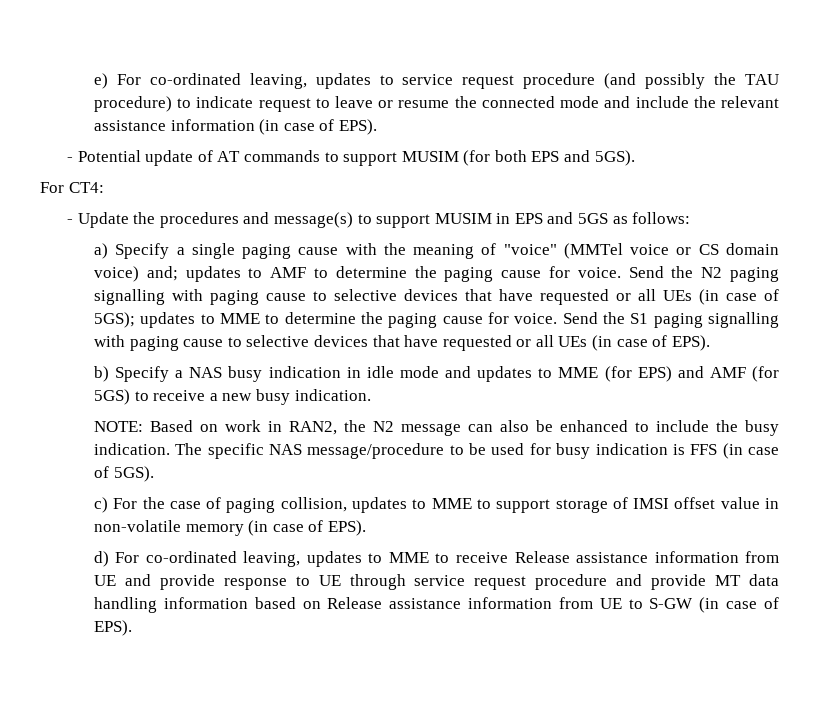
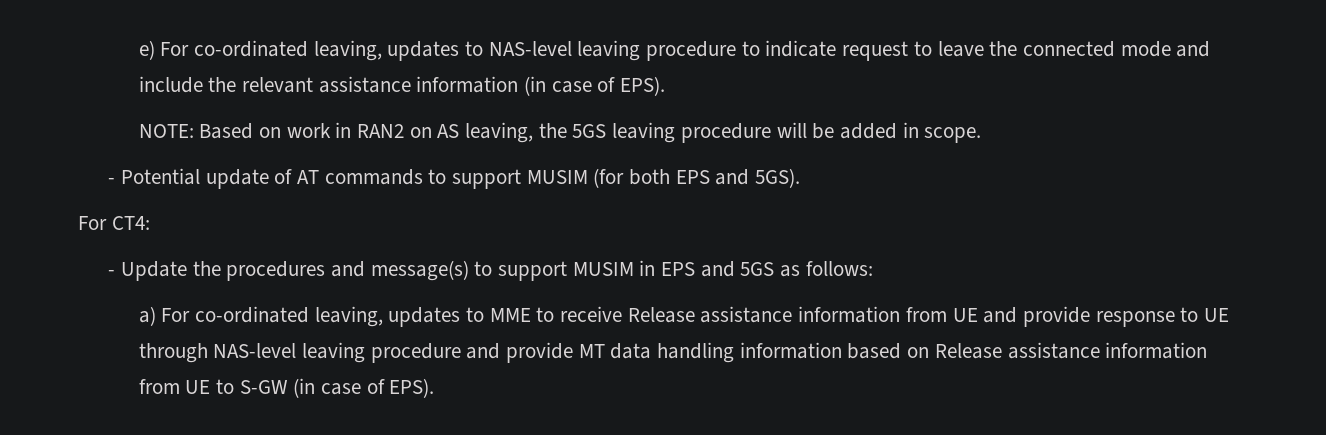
- e) For co-ordinated leaving, updates to service request procedure (and possibly the TAU procedure) to indicate request to leave or resume the connected mode and include the relevant assistance information (in case of EPS).
+ e) For co-ordinated leaving, updates to NAS-level leaving procedure to indicate request to leave the connected mode and include the relevant assistance information (in case of EPS).
+ NOTE: Based on work in RAN2 on AS leaving, the 5GS leaving procedure will be added in scope.
- a) Specify a single paging cause with the meaning of "voice" (MMTel voice or CS domain voice) and; updates to AMF to determine the paging cause for voice. Send the N2 paging signalling with paging cause to selective devices that have requested or all UEs (in case of 5GS); updates to MME to determine the paging cause for voice. Send the S1 paging signalling with paging cause to selective devices that have requested or all UEs (in case of EPS).
- b) Specify a NAS busy indication in idle mode and updates to MME (for EPS) and AMF (for 5GS) to receive a new busy indication.
- NOTE: Based on work in RAN2, the N2 message can also be enhanced to include the busy indication. The specific NAS message/procedure to be used for busy indication is FFS (in case of 5GS).
- c) For the case of paging collision, updates to MME to support storage of IMSI offset value in non-volatile memory (in case of EPS).
- d) For co-ordinated leaving, updates to MME to receive Release assistance information from UE and provide response to UE through service request procedure and provide MT data handling information based on Release assistance information from UE to S-GW (in case of EPS).
+ a) For co-ordinated leaving, updates to MME to receive Release assistance information from UE and provide response to UE through NAS-level leaving procedure and provide MT data handling information based on Release assistance information from UE to S-GW (in case of EPS).

